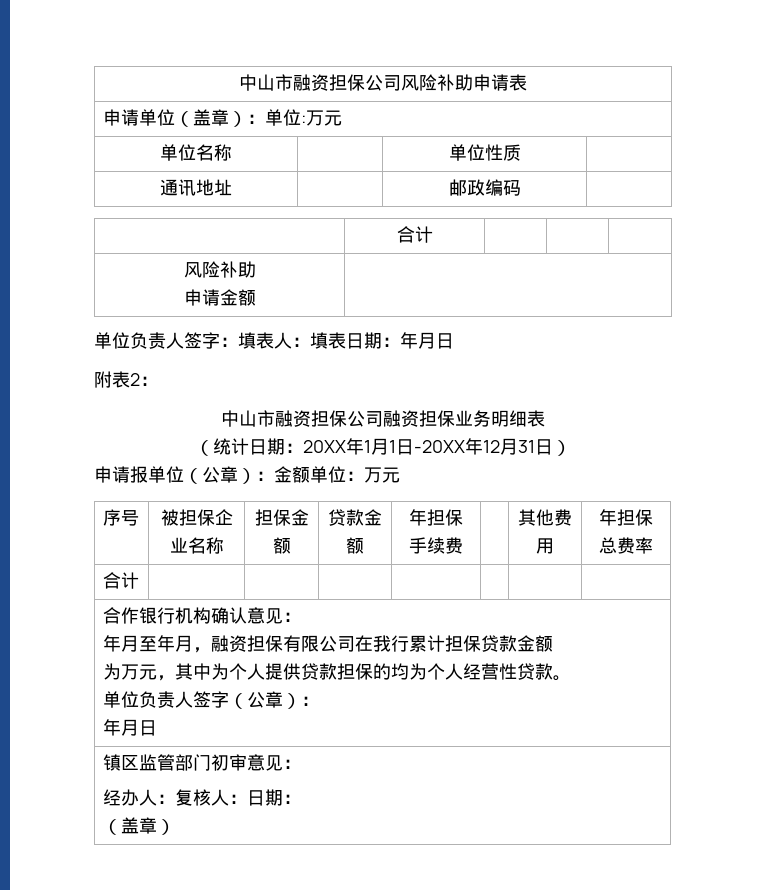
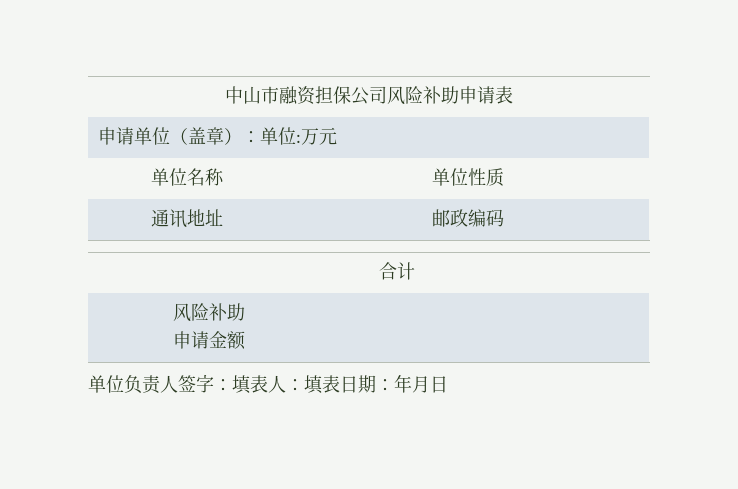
- 附表2：
- 中山市融资担保公司融资担保业务明细表
- （统计日期：20XX年1月1日-20XX年12月31日）
- 申请报单位（公章）：金额单位：万元
- 序号 | 被担保企业名称 | 担保金额 | 贷款金额 | 年担保手续费 | | 其他费用 | 年担保总费率
- 合计 | | | | | | |
- 合作银行机构确认意见：
- 年月至年月，融资担保有限公司在我行累计担保贷款金额
- 为万元，其中为个人提供贷款担保的均为个人经营性贷款。
- 单位负责人签字（公章）：
- 年月日
- 镇区监管部门初审意见：
- 经办人：复核人：日期：
- （盖章）

